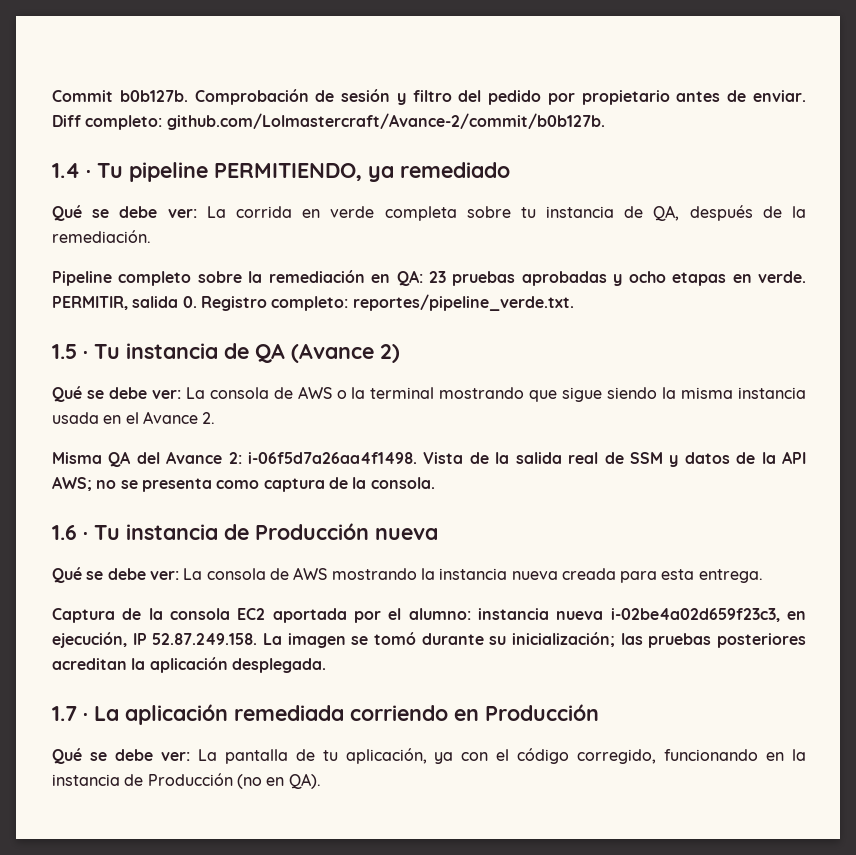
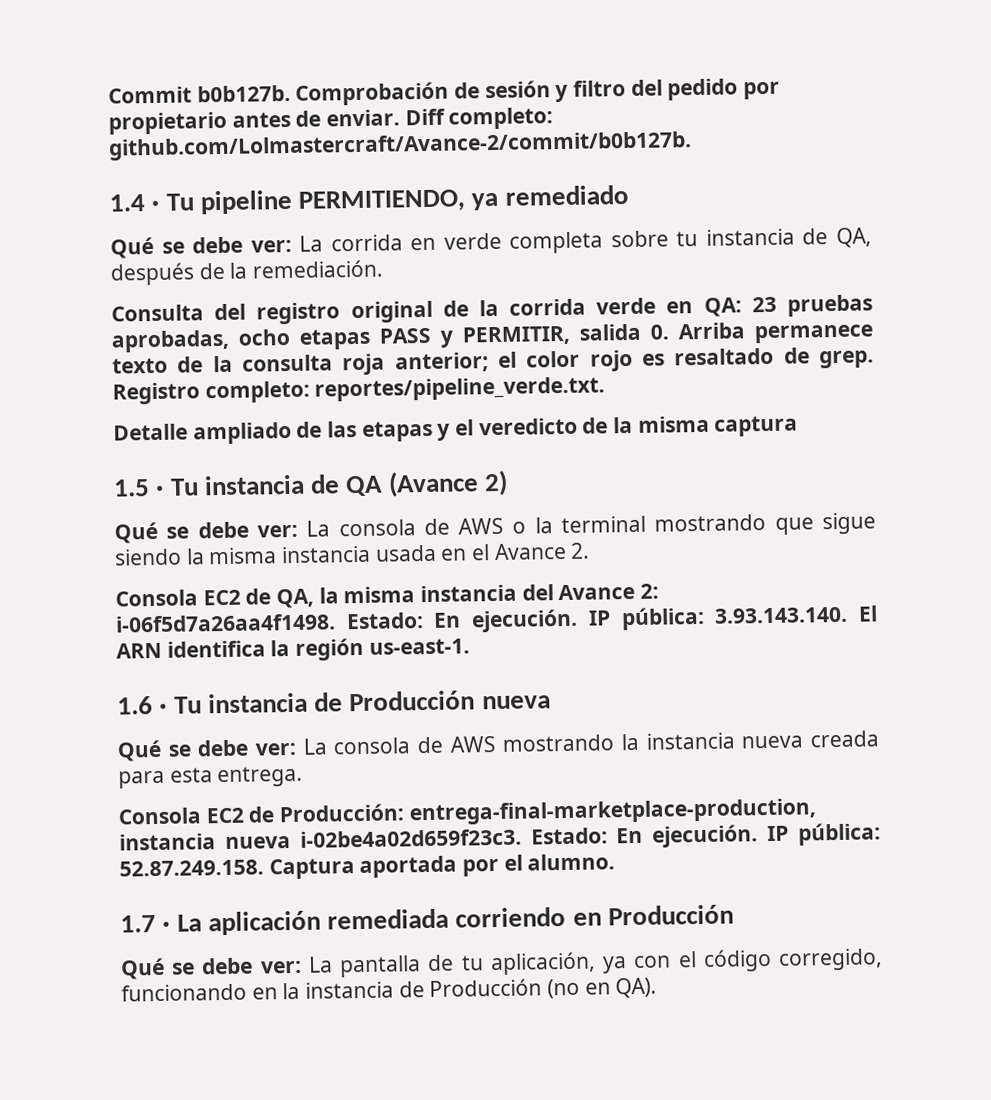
- Pipeline completo sobre la remediación en QA: 23 pruebas aprobadas y ocho etapas en verde. PERMITIR, salida 0. Registro completo: reportes/pipeline_verde.txt.
+ Consulta del registro original de la corrida verde en QA: 23 pruebas aprobadas, ocho etapas PASS y PERMITIR, salida 0. Arriba permanece texto de la consulta roja anterior; el color rojo es resaltado de grep. Registro completo: reportes/pipeline_verde.txt.
+ Detalle ampliado de las etapas y el veredicto de la misma captura
- Misma QA del Avance 2: i-06f5d7a26aa4f1498. Vista de la salida real de SSM y datos de la API AWS; no se presenta como captura de la consola.
+ Consola EC2 de QA, la misma instancia del Avance 2: i-06f5d7a26aa4f1498. Estado: En ejecución. IP pública: 3.93.143.140. El ARN identifica la región us-east-1.
- Captura de la consola EC2 aportada por el alumno: instancia nueva i-02be4a02d659f23c3, en ejecución, IP 52.87.249.158. La imagen se tomó durante su inicialización; las pruebas posteriores acreditan la aplicación desplegada.
+ Consola EC2 de Producción: entrega-final-marketplace-production, instancia nueva i-02be4a02d659f23c3. Estado: En ejecución. IP pública: 52.87.249.158. Captura aportada por el alumno.

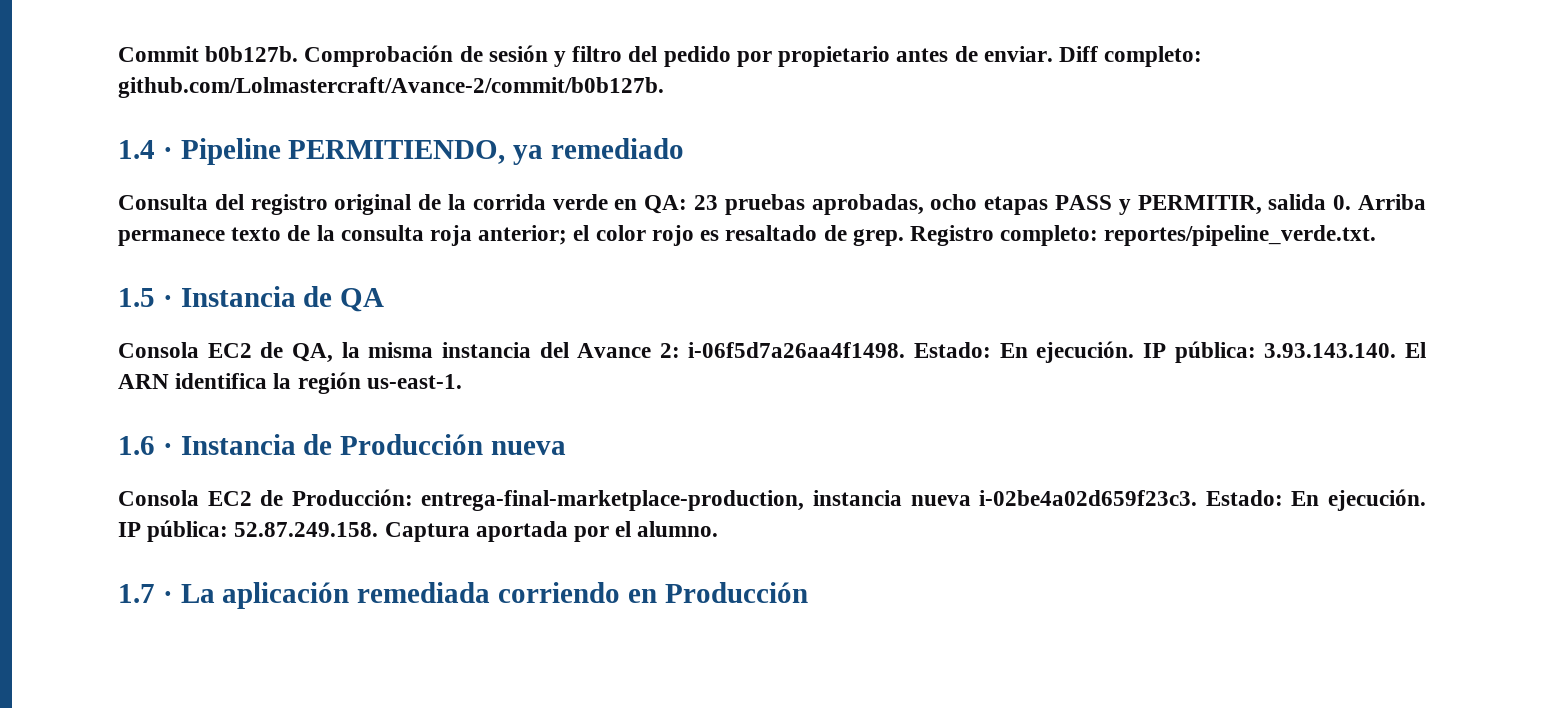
- 1.4 · Tu pipeline PERMITIENDO, ya remediado
+ 1.4 · Pipeline PERMITIENDO, ya remediado
- Qué se debe ver: La corrida en verde completa sobre tu instancia de QA, después de la remediación.
- Detalle ampliado de las etapas y el veredicto de la misma captura
- 1.5 · Tu instancia de QA (Avance 2)
- Qué se debe ver: La consola de AWS o la terminal mostrando que sigue siendo la misma instancia usada en el Avance 2.
+ 1.5 · Instancia de QA
- 1.6 · Tu instancia de Producción nueva
+ 1.6 · Instancia de Producción nueva
- Qué se debe ver: La consola de AWS mostrando la instancia nueva creada para esta entrega.
- Qué se debe ver: La pantalla de tu aplicación, ya con el código corregido, funcionando en la instancia de Producción (no en QA).

